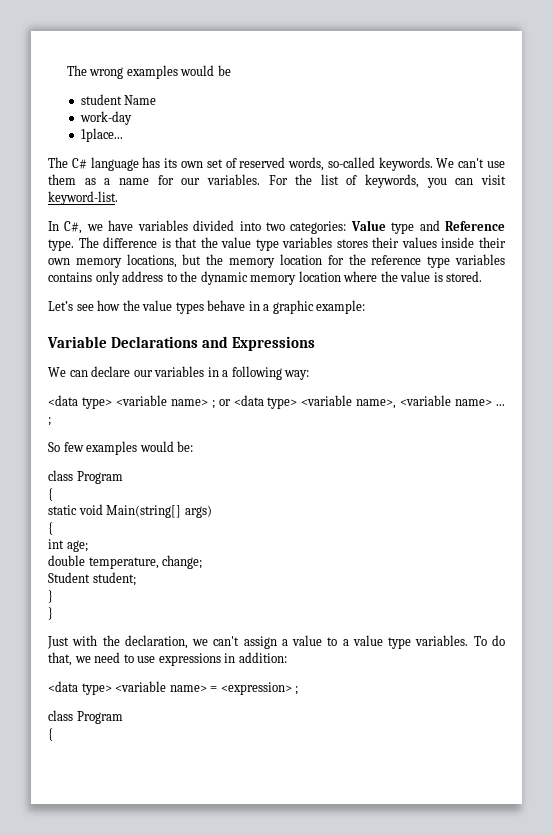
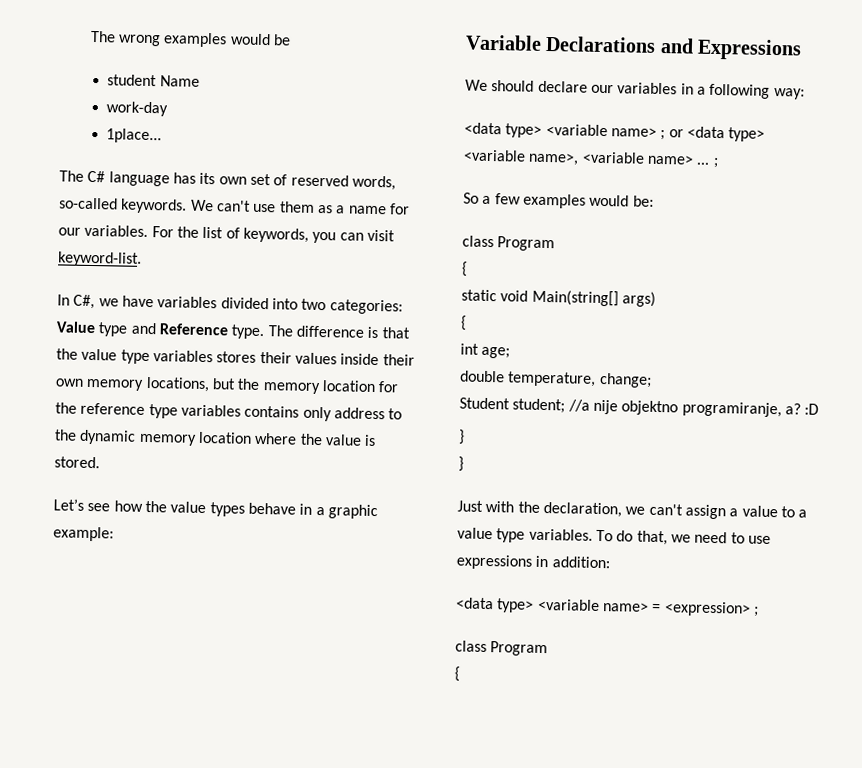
- We can declare our variables in a following way:
+ We should declare our variables in a following way:
- So few examples would be:
+ So a few examples would be:
- Student student;
+ Student student; //a nije objektno programiranje, a? :D

